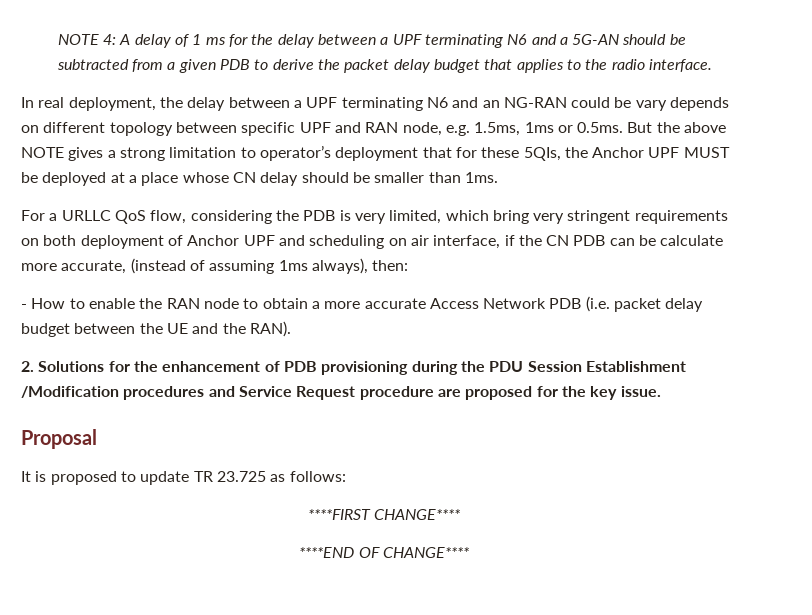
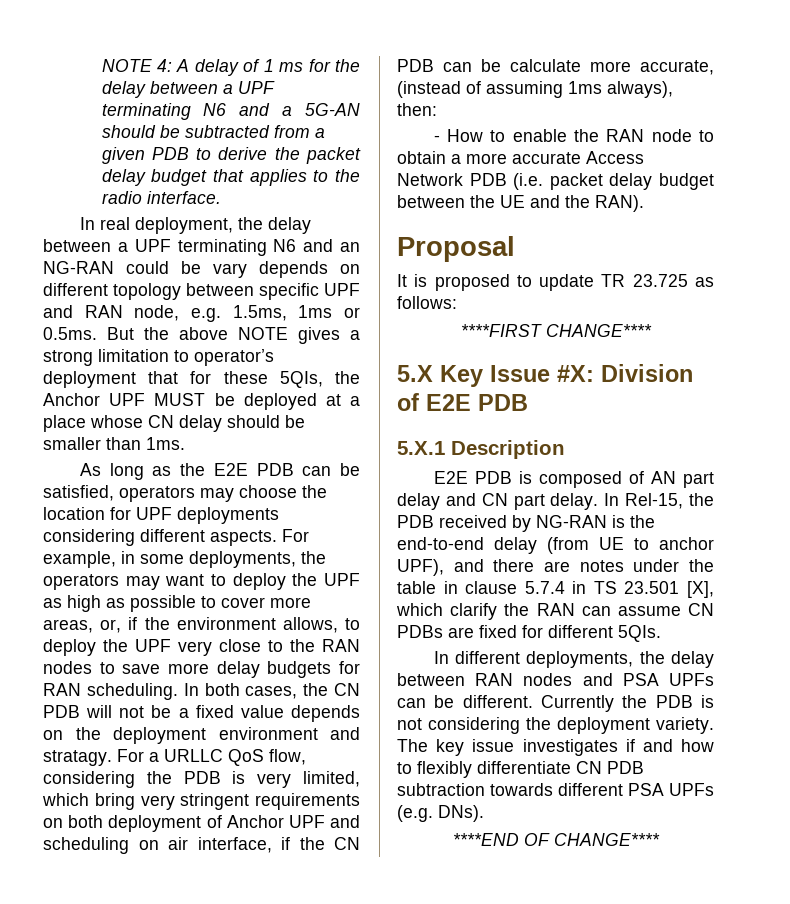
+ As long as the E2E PDB can be satisfied, operators may choose the location for UPF deployments considering different aspects. For example, in some deployments, the operators may want to deploy the UPF as high as possible to cover more areas, or, if the environment allows, to deploy the UPF very close to the RAN nodes to save more delay budgets for RAN scheduling. In both cases, the CN PDB will not be a fixed value depends on the deployment environment and stratagy.
- 2. Solutions for the enhancement of PDB provisioning during the PDU Session Establishment /Modification procedures and Service Request procedure are proposed for the key issue.
+ 5.X Key Issue #X: Division of E2E PDB
+ 5.X.1 Description
+ E2E PDB is composed of AN part delay and CN part delay. In Rel-15, the PDB received by NG-RAN is the end-to-end delay (from UE to anchor UPF), and there are notes under the table in clause 5.7.4 in TS 23.501 [X], which clarify the RAN can assume CN PDBs are fixed for different 5QIs.
+ In different deployments, the delay between RAN nodes and PSA UPFs can be different. Currently the PDB is not considering the deployment variety. The key issue investigates if and how to flexibly differentiate CN PDB subtraction towards different PSA UPFs (e.g. DNs).

